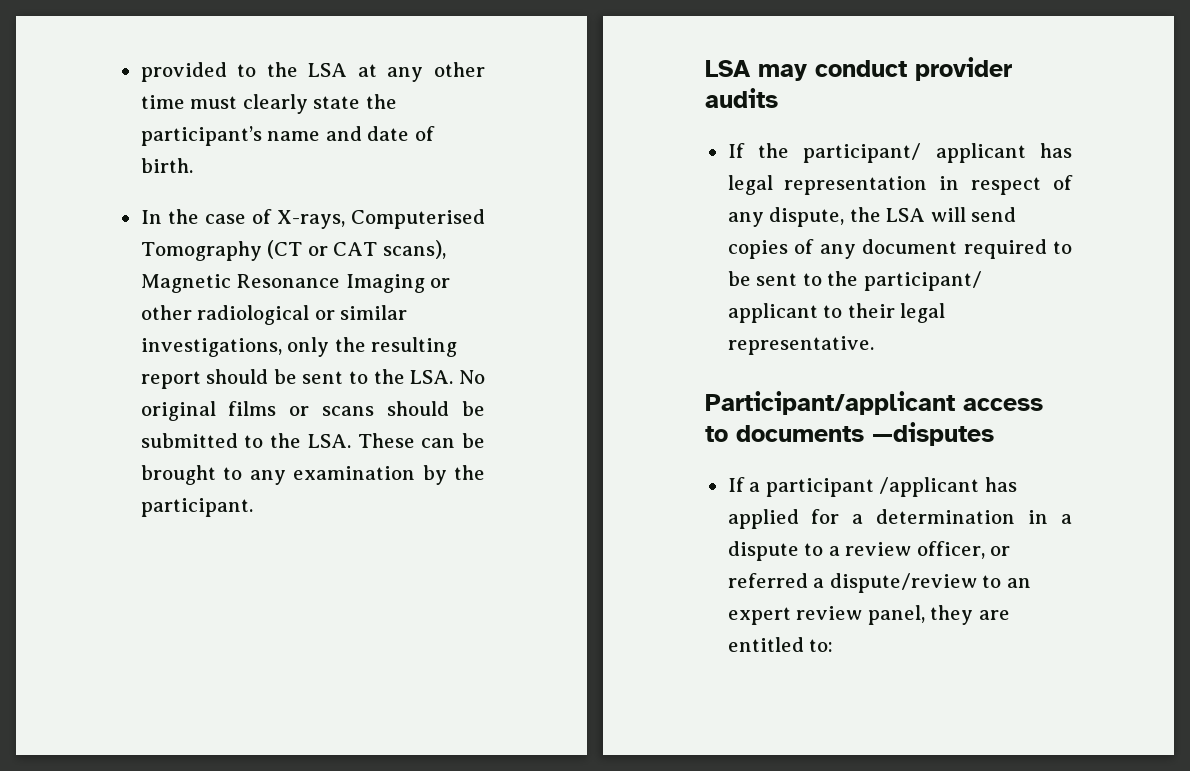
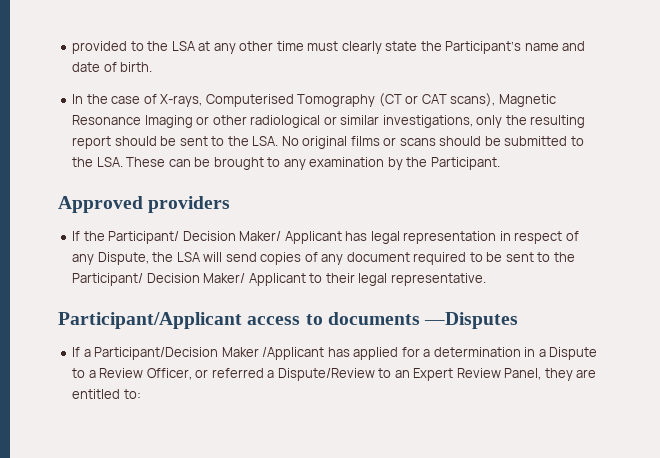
- provided to the LSA at any other time must clearly state the participant’s name and date of birth.
+ provided to the LSA at any other time must clearly state the Participant’s name and date of birth.
- In the case of X-rays, Computerised Tomography (CT or CAT scans), Magnetic Resonance Imaging or other radiological or similar investigations, only the resulting report should be sent to the LSA. No original films or scans should be submitted to the LSA. These can be brought to any examination by the participant.
- LSA may conduct provider audits
- If the participant/ applicant has legal representation in respect of any dispute, the LSA will send copies of any document required to be sent to the participant/ applicant to their legal representative.
+ In the case of X-rays, Computerised Tomography (CT or CAT scans), Magnetic Resonance Imaging or other radiological or similar investigations, only the resulting report should be sent to the LSA. No original films or scans should be submitted to the LSA. These can be brought to any examination by the Participant.
+ Approved providers
+ If the Participant/ Decision Maker/ Applicant has legal representation in respect of any Dispute, the LSA will send copies of any document required to be sent to the Participant/ Decision Maker/ Applicant to their legal representative.
- Participant/applicant access to documents —disputes
+ Participant/Applicant access to documents —Disputes
- If a participant /applicant has applied for a determination in a dispute to a review officer, or referred a dispute/review to an expert review panel, they are entitled to:
+ If a Participant/Decision Maker /Applicant has applied for a determination in a Dispute to a Review Officer, or referred a Dispute/Review to an Expert Review Panel, they are entitled to:

